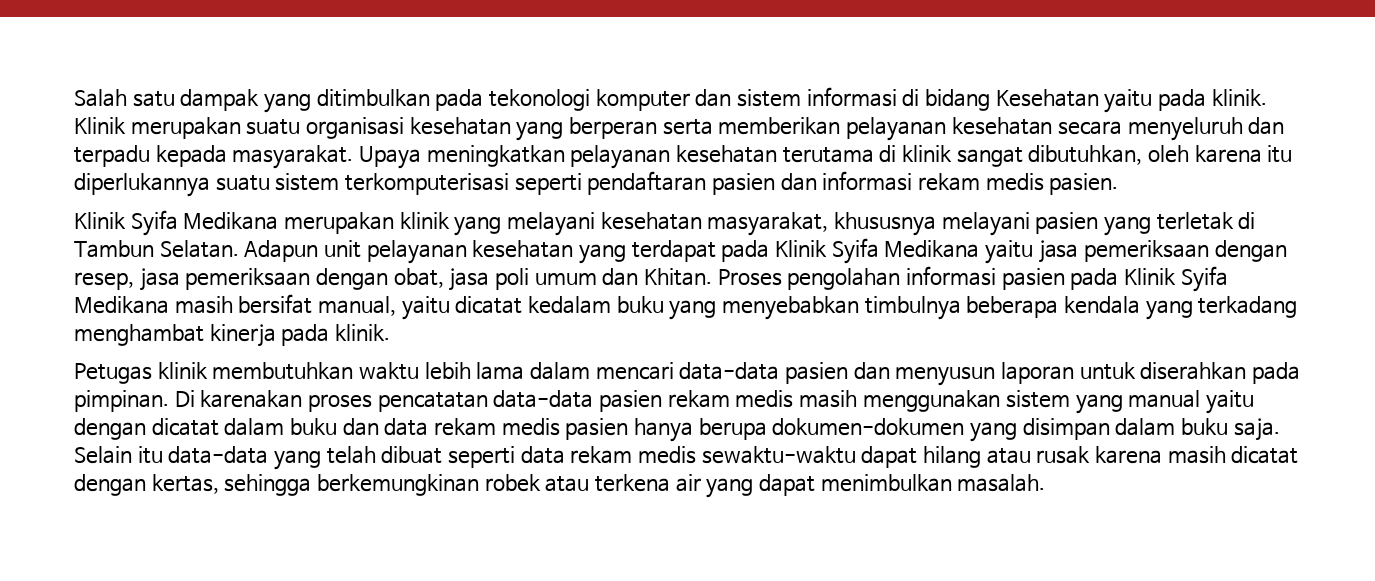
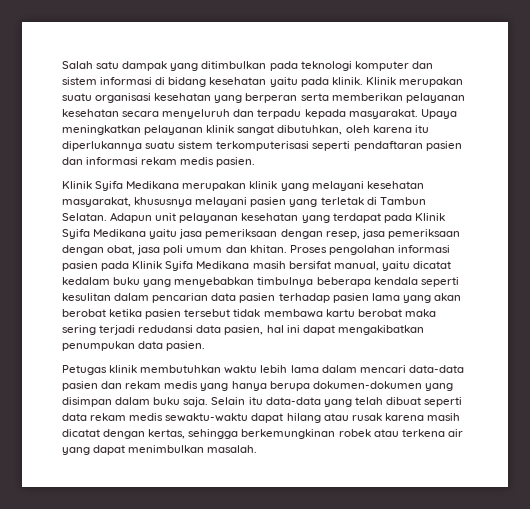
- Salah satu dampak yang ditimbulkan pada tekonologi komputer dan sistem informasi di bidang Kesehatan yaitu pada klinik.
+ Salah satu dampak yang ditimbulkan pada teknologi komputer dan sistem informasi di bidang kesehatan yaitu pada klinik.
- Upaya meningkatkan pelayanan kesehatan terutama di klinik sangat dibutuhkan, oleh karena itu diperlukannya suatu sistem terkomputerisasi seperti pendaftaran pasien dan informasi rekam medis pasien.
+ Upaya meningkatkan pelayanan klinik sangat dibutuhkan, oleh karena itu diperlukannya suatu sistem terkomputerisasi seperti pendaftaran pasien dan informasi rekam medis pasien.
- Adapun unit pelayanan kesehatan yang terdapat pada Klinik Syifa Medikana yaitu jasa pemeriksaan dengan resep, jasa pemeriksaan dengan obat, jasa poli umum dan Khitan.
+ Adapun unit pelayanan kesehatan yang terdapat pada Klinik Syifa Medikana yaitu jasa pemeriksaan dengan resep, jasa pemeriksaan dengan obat, jasa poli umum dan khitan.
- Proses pengolahan informasi pasien pada Klinik Syifa Medikana masih bersifat manual, yaitu dicatat kedalam buku yang menyebabkan timbulnya beberapa kendala yang terkadang menghambat kinerja pada klinik.
+ Proses pengolahan informasi pasien pada Klinik Syifa Medikana masih bersifat manual, yaitu dicatat kedalam buku yang menyebabkan timbulnya beberapa kendala seperti kesulitan dalam pencarian data pasien terhadap pasien lama yang akan berobat ketika pasien tersebut tidak membawa kartu berobat maka sering terjadi redudansi data pasien, hal ini dapat mengakibatkan penumpukan data pasien.
- Petugas klinik membutuhkan waktu lebih lama dalam mencari data-data pasien dan menyusun laporan untuk diserahkan pada pimpinan. Di karenakan proses pencatatan data-data pasien rekam medis masih menggunakan sistem yang manual yaitu dengan dicatat dalam buku dan data rekam medis pasien hanya berupa dokumen-dokumen yang disimpan dalam buku saja.
+ Petugas klinik membutuhkan waktu lebih lama dalam mencari data-data pasien dan rekam medis yang hanya berupa dokumen-dokumen yang disimpan dalam buku saja.

